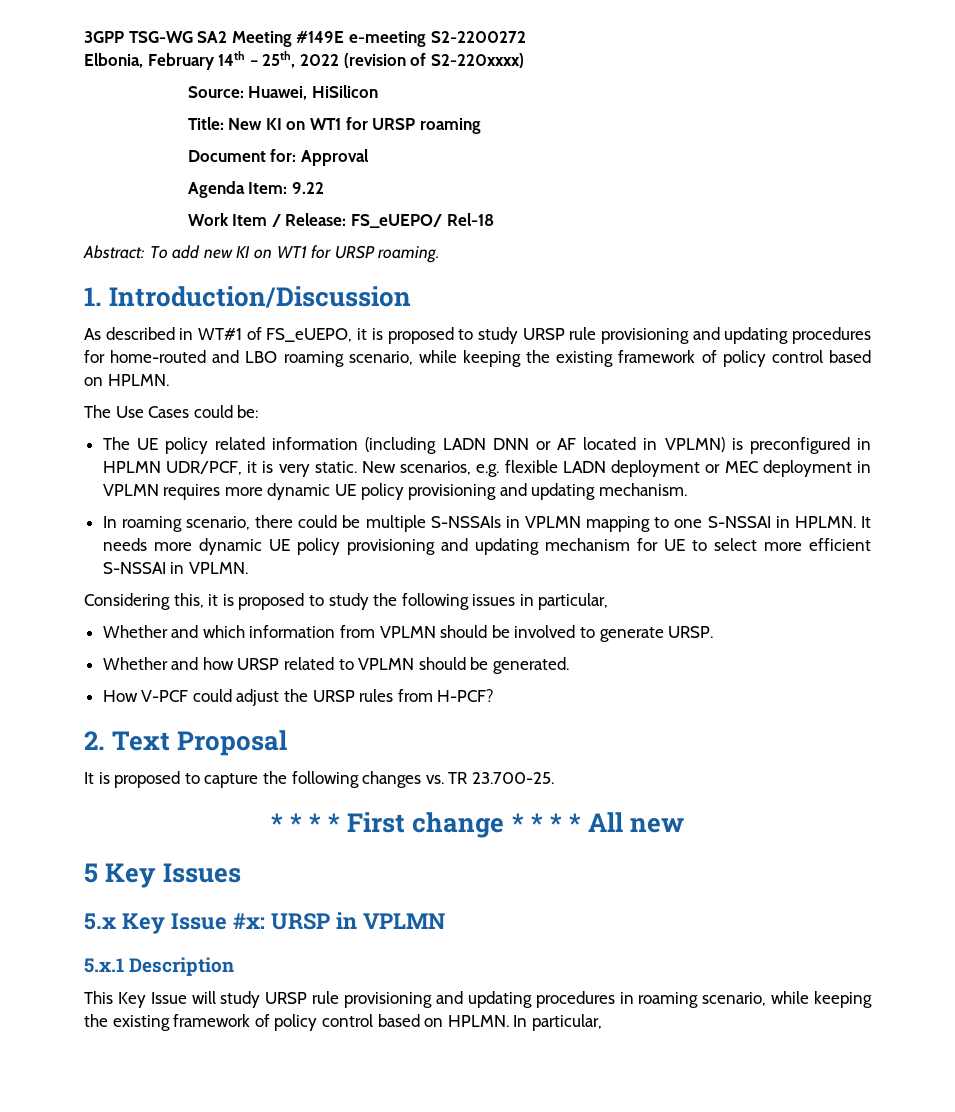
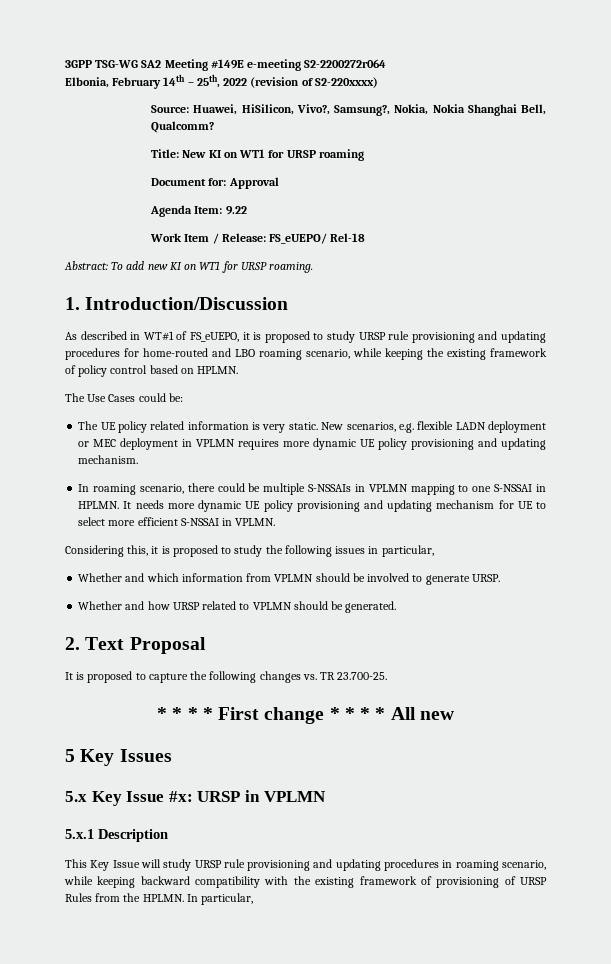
- 3GPP TSG-WG SA2 Meeting #149E e-meeting S2-2200272
+ 3GPP TSG-WG SA2 Meeting #149E e-meeting S2-2200272r064
- Source: Huawei, HiSilicon
+ Source: Huawei, HiSilicon, Vivo?, Samsung?, Nokia, Nokia Shanghai Bell, Qualcomm?
- The UE policy related information (including LADN DNN or AF located in VPLMN) is preconfigured in HPLMN UDR/PCF, it is very static.
+ The UE policy related information is very static.
- How V-PCF could adjust the URSP rules from H-PCF?
- This Key Issue will study URSP rule provisioning and updating procedures in roaming scenario, while keeping the existing framework of policy control based on HPLMN.
+ This Key Issue will study URSP rule provisioning and updating procedures in roaming scenario, while keeping backward compatibility with the existing framework of provisioning of URSP Rules from the HPLMN.

